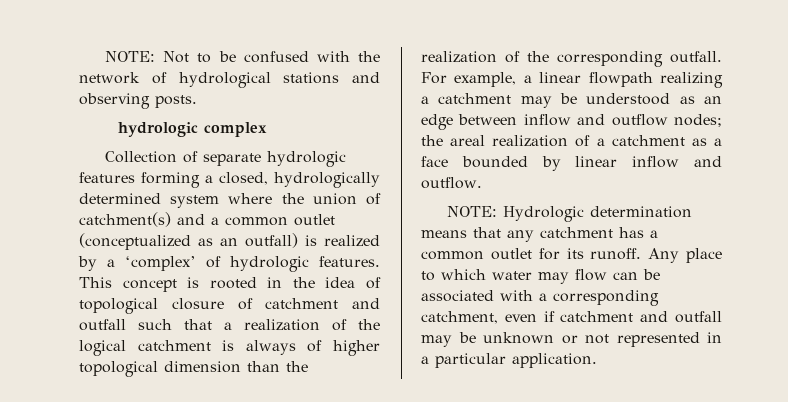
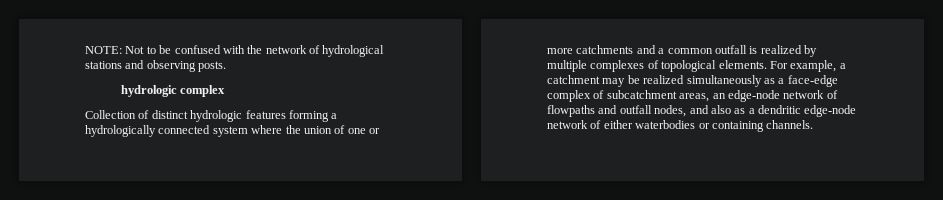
- Collection of separate hydrologic features forming a closed, hydrologically determined system where the union of catchment(s) and a common outlet (conceptualized as an outfall) is realized by a ‘complex’ of hydrologic features. This concept is rooted in the idea of topological closure of catchment and outfall such that a realization of the logical catchment is always of higher topological dimension than the realization of the corresponding outfall. For example, a linear flowpath realizing a catchment may be understood as an edge between inflow and outflow nodes; the areal realization of a catchment as a face bounded by linear inflow and outflow.
- NOTE: Hydrologic determination means that any catchment has a common outlet for its runoff. Any place to which water may flow can be associated with a corresponding catchment, even if catchment and outfall may be unknown or not represented in a particular application.
+ Collection of distinct hydrologic features forming a hydrologically connected system where the union of one or more catchments and a common outfall is realized by multiple complexes of topological elements. For example, a catchment may be realized simultaneously as a face-edge complex of subcatchment areas, an edge-node network of flowpaths and outfall nodes, and also as a dendritic edge-node network of either waterbodies or containing channels.

